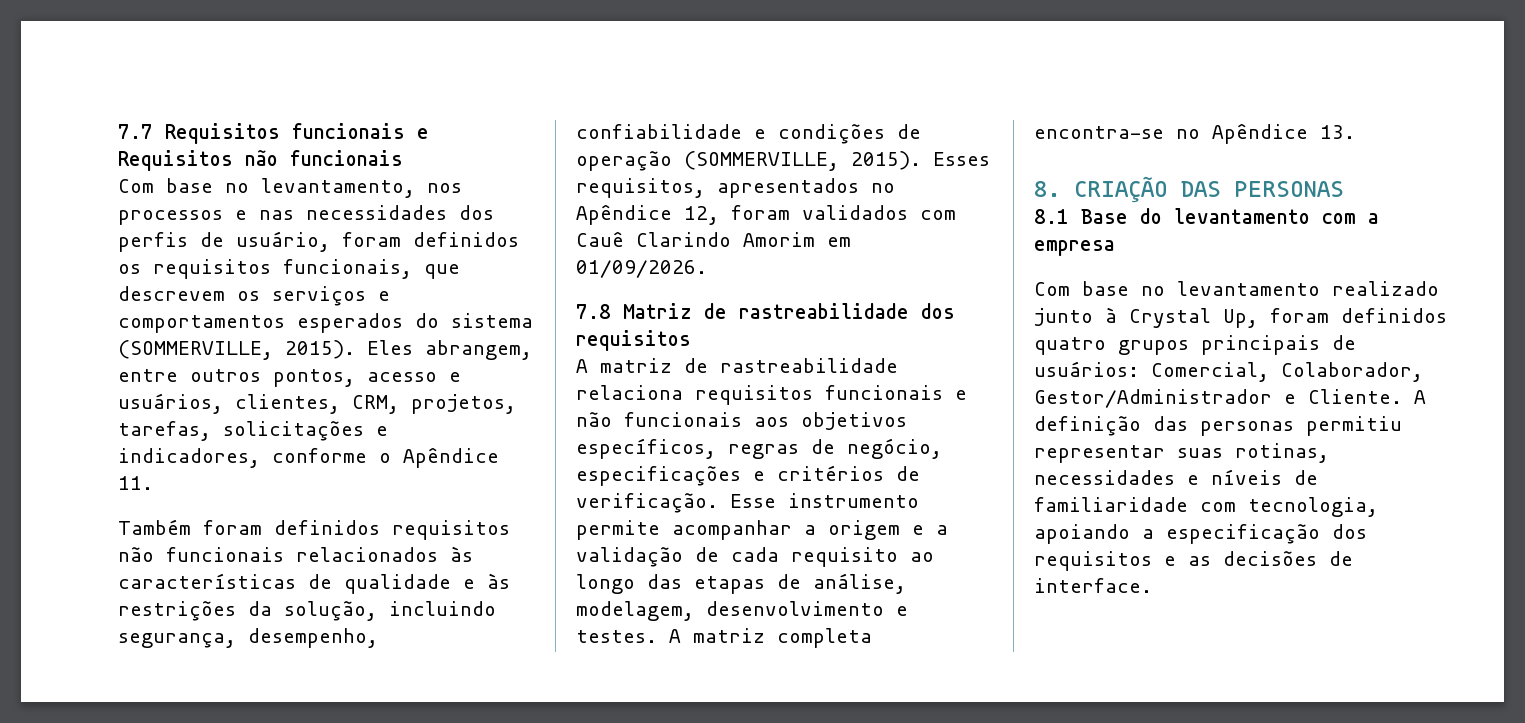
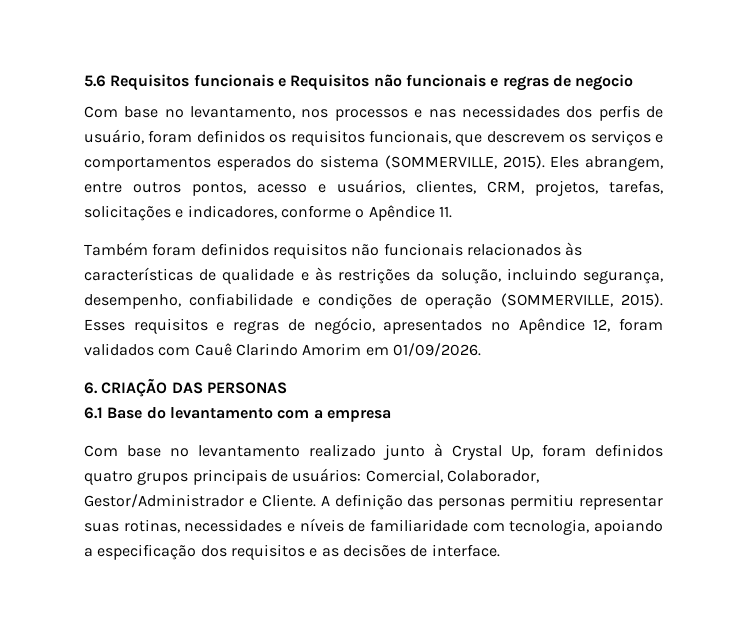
- 7.7 Requisitos funcionais e Requisitos não funcionais
+ 5.6 Requisitos funcionais e Requisitos não funcionais e regras de negocio
- Esses requisitos, apresentados no Apêndice 12, foram validados com Cauê Clarindo Amorim em 01/09/2026.
+ Esses requisitos e regras de negócio, apresentados no Apêndice 12, foram validados com Cauê Clarindo Amorim em 01/09/2026.
- 7.8 Matriz de rastreabilidade dos requisitos
- A matriz de rastreabilidade relaciona requisitos funcionais e não funcionais aos objetivos específicos, regras de negócio, especificações e critérios de verificação. Esse instrumento permite acompanhar a origem e a validação de cada requisito ao longo das etapas de análise, modelagem, desenvolvimento e testes. A matriz completa encontra-se no Apêndice 13.
- 8. CRIAÇÃO DAS PERSONAS
+ 6. CRIAÇÃO DAS PERSONAS
- 8.1 Base do levantamento com a empresa
+ 6.1 Base do levantamento com a empresa

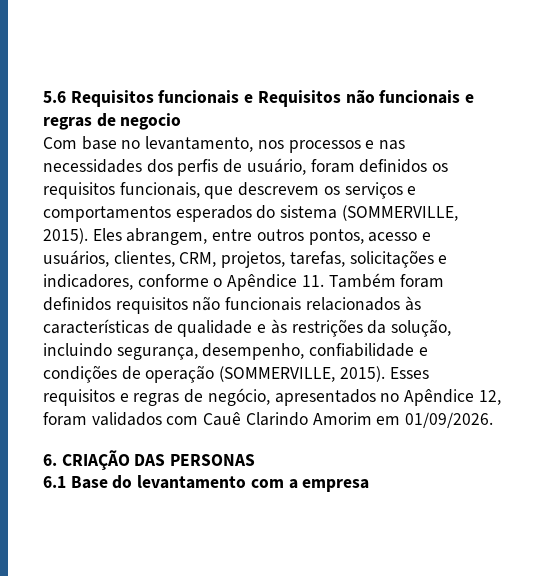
- Eles abrangem, entre outros pontos, acesso e usuários, clientes, CRM, projetos, tarefas, solicitações e indicadores, conforme o Apêndice 11.
- Também foram definidos requisitos não funcionais relacionados às características de qualidade e às restrições da solução, incluindo segurança, desempenho, confiabilidade e condições de operação (SOMMERVILLE, 2015).
+ Eles abrangem, entre outros pontos, acesso e usuários, clientes, CRM, projetos, tarefas, solicitações e indicadores, conforme o Apêndice 11. Também foram definidos requisitos não funcionais relacionados às características de qualidade e às restrições da solução, incluindo segurança, desempenho, confiabilidade e condições de operação (SOMMERVILLE, 2015).
- Com base no levantamento realizado junto à Crystal Up, foram definidos quatro grupos principais de usuários: Comercial, Colaborador, Gestor/Administrador e Cliente. A definição das personas permitiu representar suas rotinas, necessidades e níveis de familiaridade com tecnologia, apoiando a especificação dos requisitos e as decisões de interface.

